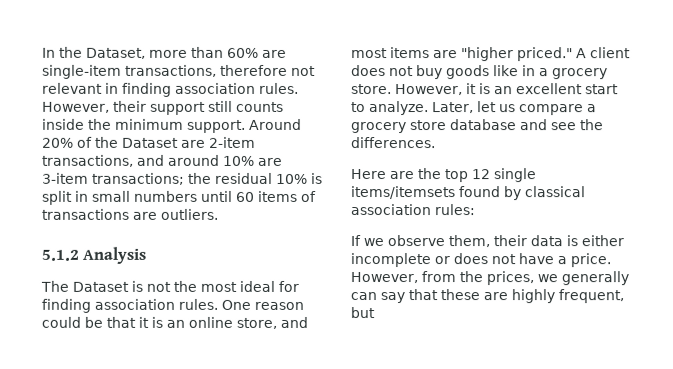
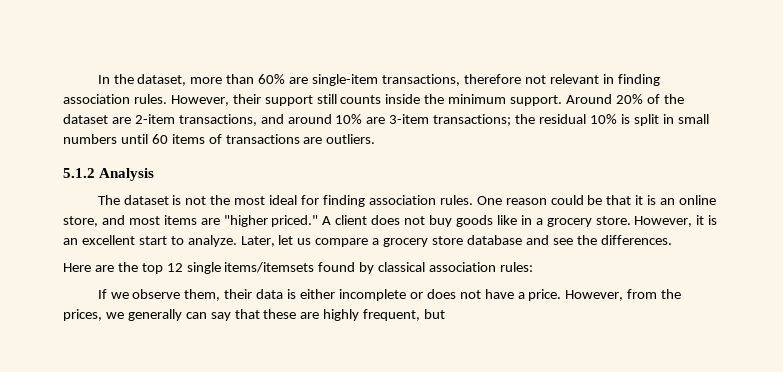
- In the Dataset, more than 60% are single-item transactions, therefore not relevant in finding association rules.
+ In the dataset, more than 60% are single-item transactions, therefore not relevant in finding association rules.
- Around 20% of the Dataset are 2-item transactions, and around 10% are 3-item transactions; the residual 10% is split in small numbers until 60 items of transactions are outliers.
+ Around 20% of the dataset are 2-item transactions, and around 10% are 3-item transactions; the residual 10% is split in small numbers until 60 items of transactions are outliers.
- The Dataset is not the most ideal for finding association rules.
+ The dataset is not the most ideal for finding association rules.

